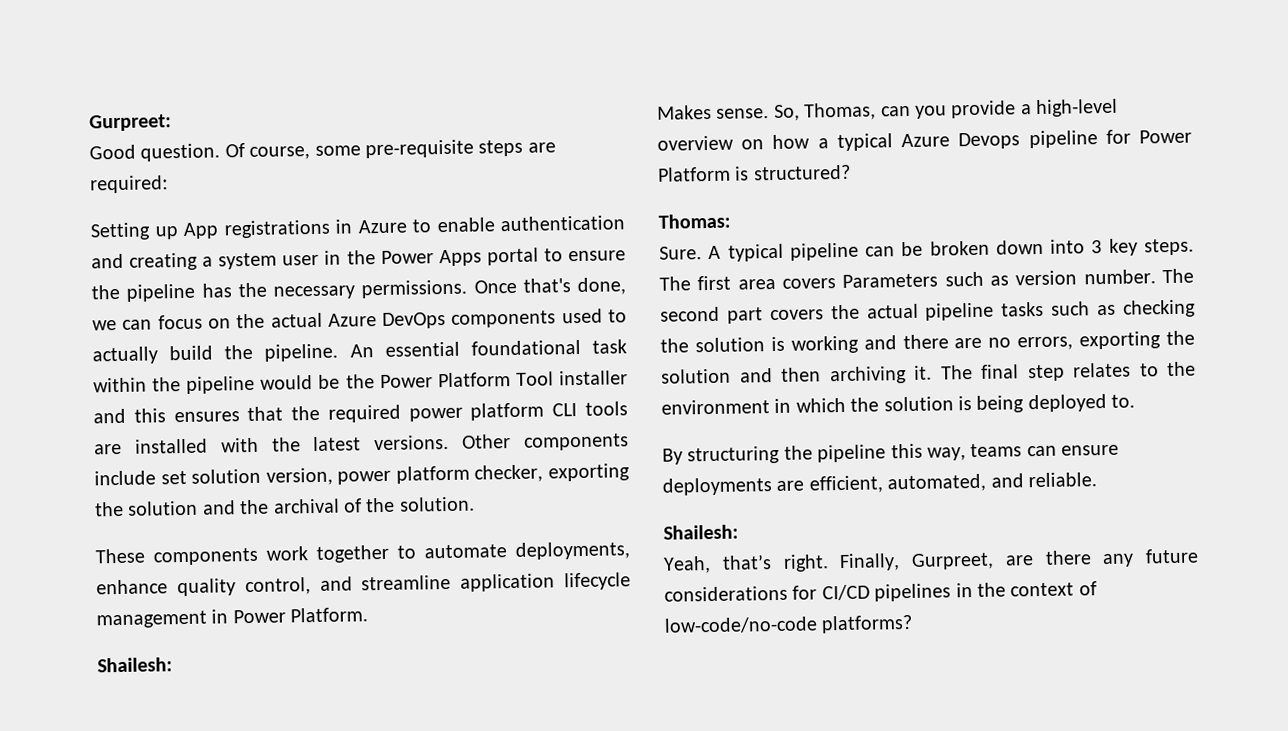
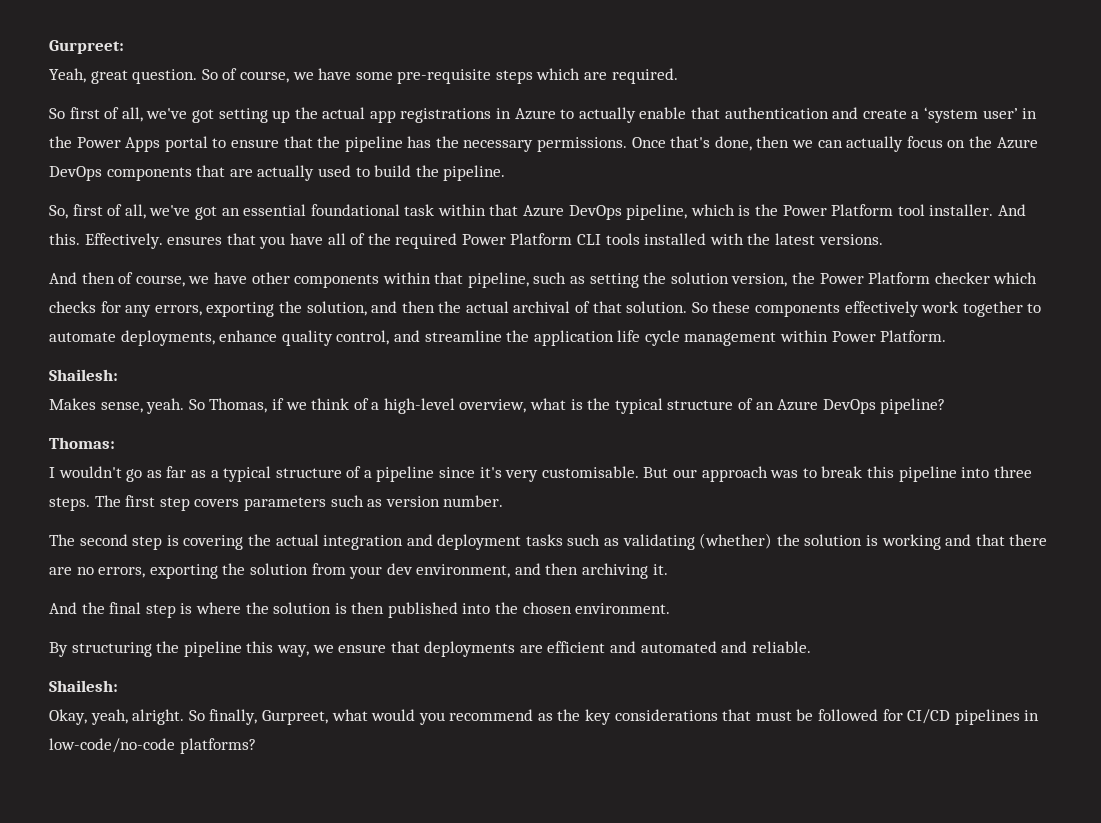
- Good question. Of course, some pre-requisite steps are required:
- Setting up App registrations in Azure to enable authentication and creating a system user in the Power Apps portal to ensure the pipeline has the necessary permissions.
+ Yeah, great question. So of course, we have some pre-requisite steps which are required.
+ So first of all, we've got setting up the actual app registrations in Azure to actually enable that authentication and create a ‘system user’ in the Power Apps portal to ensure that the pipeline has the necessary permissions.
- Once that's done, we can focus on the actual Azure DevOps components used to actually build the pipeline. An essential foundational task within the pipeline would be the Power Platform Tool installer and this ensures that the required power platform CLI tools are installed with the latest versions. Other components include set solution version, power platform checker, exporting the solution and the archival of the solution.
- These components work together to automate deployments, enhance quality control, and streamline application lifecycle management in Power Platform.
+ Once that's done, then we can actually focus on the Azure DevOps components that are actually used to build the pipeline.
+ So, first of all, we've got an essential foundational task within that Azure DevOps pipeline, which is the Power Platform tool installer. And this. Effectively. ensures that you have all of the required Power Platform CLI tools installed with the latest versions.
+ And then of course, we have other components within that pipeline, such as setting the solution version, the Power Platform checker which checks for any errors, exporting the solution, and then the actual archival of that solution. So these components effectively work together to automate deployments, enhance quality control, and streamline the application life cycle management within Power Platform.
  Shailesh:
- Makes sense. So, Thomas, can you provide a high-level overview on how a typical Azure Devops pipeline for Power Platform is structured?
+ Makes sense, yeah. So Thomas, if we think of a high-level overview, what is the typical structure of an Azure DevOps pipeline?
  Thomas:
- Sure. A typical pipeline can be broken down into 3 key steps. The first area covers Parameters such as version number. The second part covers the actual pipeline tasks such as checking the solution is working and there are no errors, exporting the solution and then archiving it. The final step relates to the environment in which the solution is being deployed to.
+ I wouldn't go as far as a typical structure of a pipeline since it's very customisable. But our approach was to break this pipeline into three steps. The first step covers parameters such as version number.
+ The second step is covering the actual integration and deployment tasks such as validating (whether) the solution is working and that there are no errors, exporting the solution from your dev environment, and then archiving it.
+ And the final step is where the solution is then published into the chosen environment.
- By structuring the pipeline this way, teams can ensure deployments are efficient, automated, and reliable.
+ By structuring the pipeline this way, we ensure that deployments are efficient and automated and reliable.
  Shailesh:
- Yeah, that’s right. Finally, Gurpreet, are there any future considerations for CI/CD pipelines in the context of low-code/no-code platforms?
+ Okay, yeah, alright. So finally, Gurpreet, what would you recommend as the key considerations that must be followed for CI/CD pipelines in low-code/no-code platforms?

